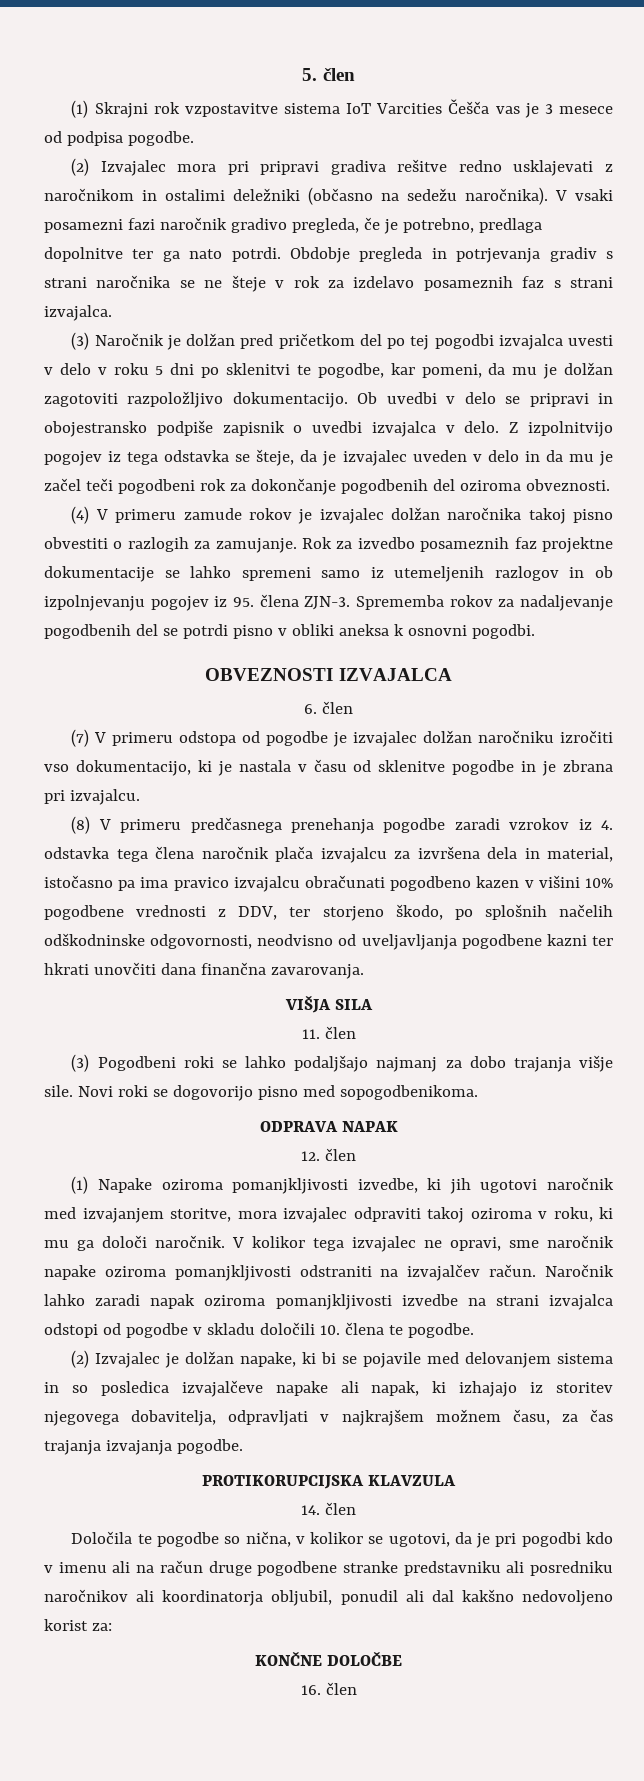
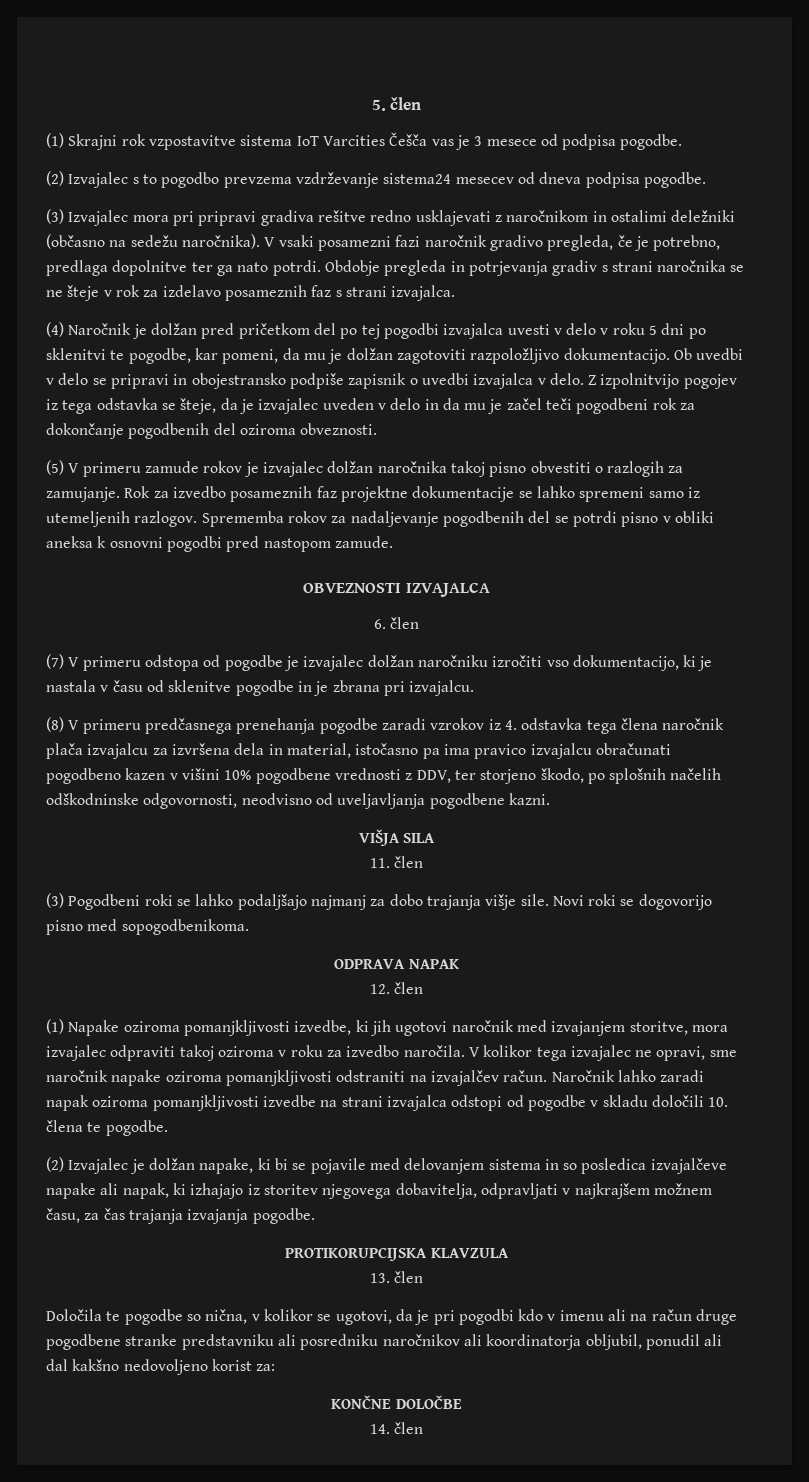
- (2) Izvajalec mora pri pripravi gradiva rešitve redno usklajevati z naročnikom in ostalimi deležniki (občasno na sedežu naročnika).
+ (2) Izvajalec s to pogodbo prevzema vzdrževanje sistema24 mesecev od dneva podpisa pogodbe.
+ (3) Izvajalec mora pri pripravi gradiva rešitve redno usklajevati z naročnikom in ostalimi deležniki (občasno na sedežu naročnika).
- (3) Naročnik je dolžan pred pričetkom del po tej pogodbi izvajalca uvesti v delo v roku 5 dni po sklenitvi te pogodbe, kar pomeni, da mu je dolžan zagotoviti razpoložljivo dokumentacijo.
+ (4) Naročnik je dolžan pred pričetkom del po tej pogodbi izvajalca uvesti v delo v roku 5 dni po sklenitvi te pogodbe, kar pomeni, da mu je dolžan zagotoviti razpoložljivo dokumentacijo.
- (4) V primeru zamude rokov je izvajalec dolžan naročnika takoj pisno obvestiti o razlogih za zamujanje.
+ (5) V primeru zamude rokov je izvajalec dolžan naročnika takoj pisno obvestiti o razlogih za zamujanje.
- Rok za izvedbo posameznih faz projektne dokumentacije se lahko spremeni samo iz utemeljenih razlogov in ob izpolnjevanju pogojev iz 95. člena ZJN-3.
+ Rok za izvedbo posameznih faz projektne dokumentacije se lahko spremeni samo iz utemeljenih razlogov.
- Sprememba rokov za nadaljevanje pogodbenih del se potrdi pisno v obliki aneksa k osnovni pogodbi.
+ Sprememba rokov za nadaljevanje pogodbenih del se potrdi pisno v obliki aneksa k osnovni pogodbi pred nastopom zamude.
- (8) V primeru predčasnega prenehanja pogodbe zaradi vzrokov iz 4. odstavka tega člena naročnik plača izvajalcu za izvršena dela in material, istočasno pa ima pravico izvajalcu obračunati pogodbeno kazen v višini 10% pogodbene vrednosti z DDV, ter storjeno škodo, po splošnih načelih odškodninske odgovornosti, neodvisno od uveljavljanja pogodbene kazni ter hkrati unovčiti dana finančna zavarovanja.
+ (8) V primeru predčasnega prenehanja pogodbe zaradi vzrokov iz 4. odstavka tega člena naročnik plača izvajalcu za izvršena dela in material, istočasno pa ima pravico izvajalcu obračunati pogodbeno kazen v višini 10% pogodbene vrednosti z DDV, ter storjeno škodo, po splošnih načelih odškodninske odgovornosti, neodvisno od uveljavljanja pogodbene kazni.
- (1) Napake oziroma pomanjkljivosti izvedbe, ki jih ugotovi naročnik med izvajanjem storitve, mora izvajalec odpraviti takoj oziroma v roku, ki mu ga določi naročnik.
+ (1) Napake oziroma pomanjkljivosti izvedbe, ki jih ugotovi naročnik med izvajanjem storitve, mora izvajalec odpraviti takoj oziroma v roku za izvedbo naročila.
- 14. člen
+ 13. člen
- 16. člen
+ 14. člen

